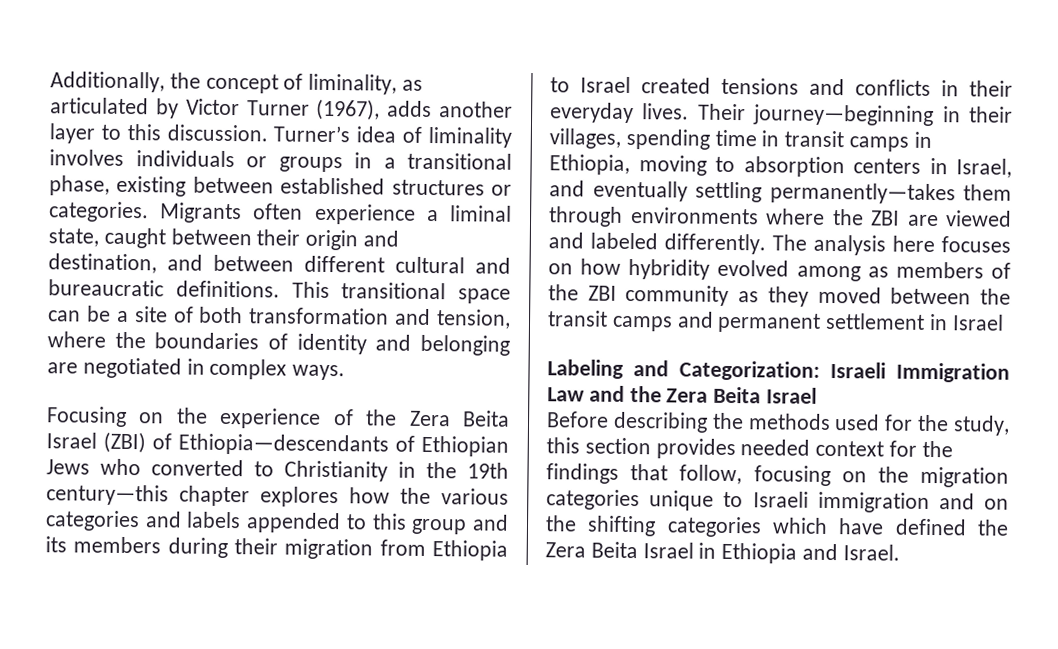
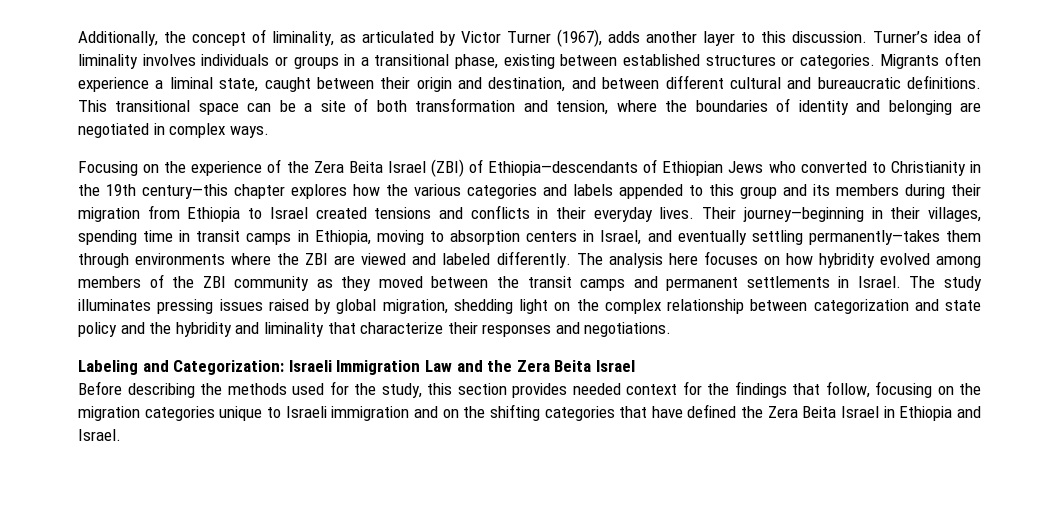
- The analysis here focuses on how hybridity evolved among as members of the ZBI community as they moved between the transit camps and permanent settlement in Israel
+ The analysis here focuses on how hybridity evolved among members of the ZBI community as they moved between the transit camps and permanent settlements in Israel. The study illuminates pressing issues raised by global migration, shedding light on the complex relationship between categorization and state policy and the hybridity and liminality that characterize their responses and negotiations.
- Before describing the methods used for the study, this section provides needed context for the findings that follow, focusing on the migration categories unique to Israeli immigration and on the shifting categories which have defined the Zera Beita Israel in Ethiopia and Israel.
+ Before describing the methods used for the study, this section provides needed context for the findings that follow, focusing on the migration categories unique to Israeli immigration and on the shifting categories that have defined the Zera Beita Israel in Ethiopia and Israel.

